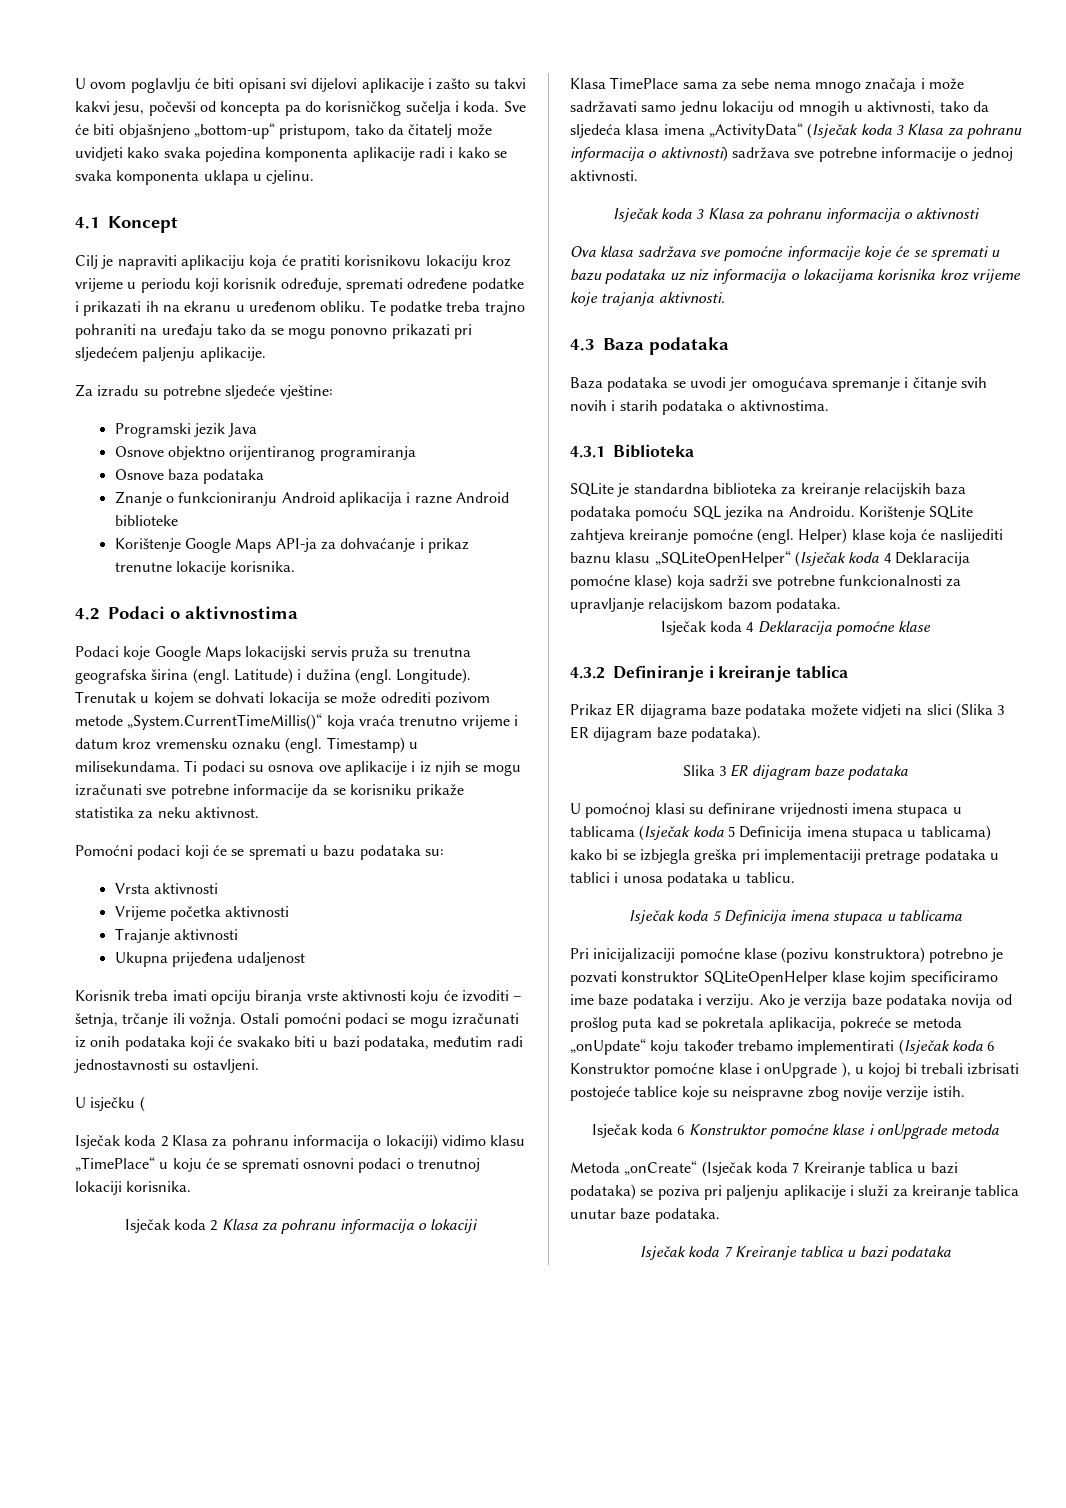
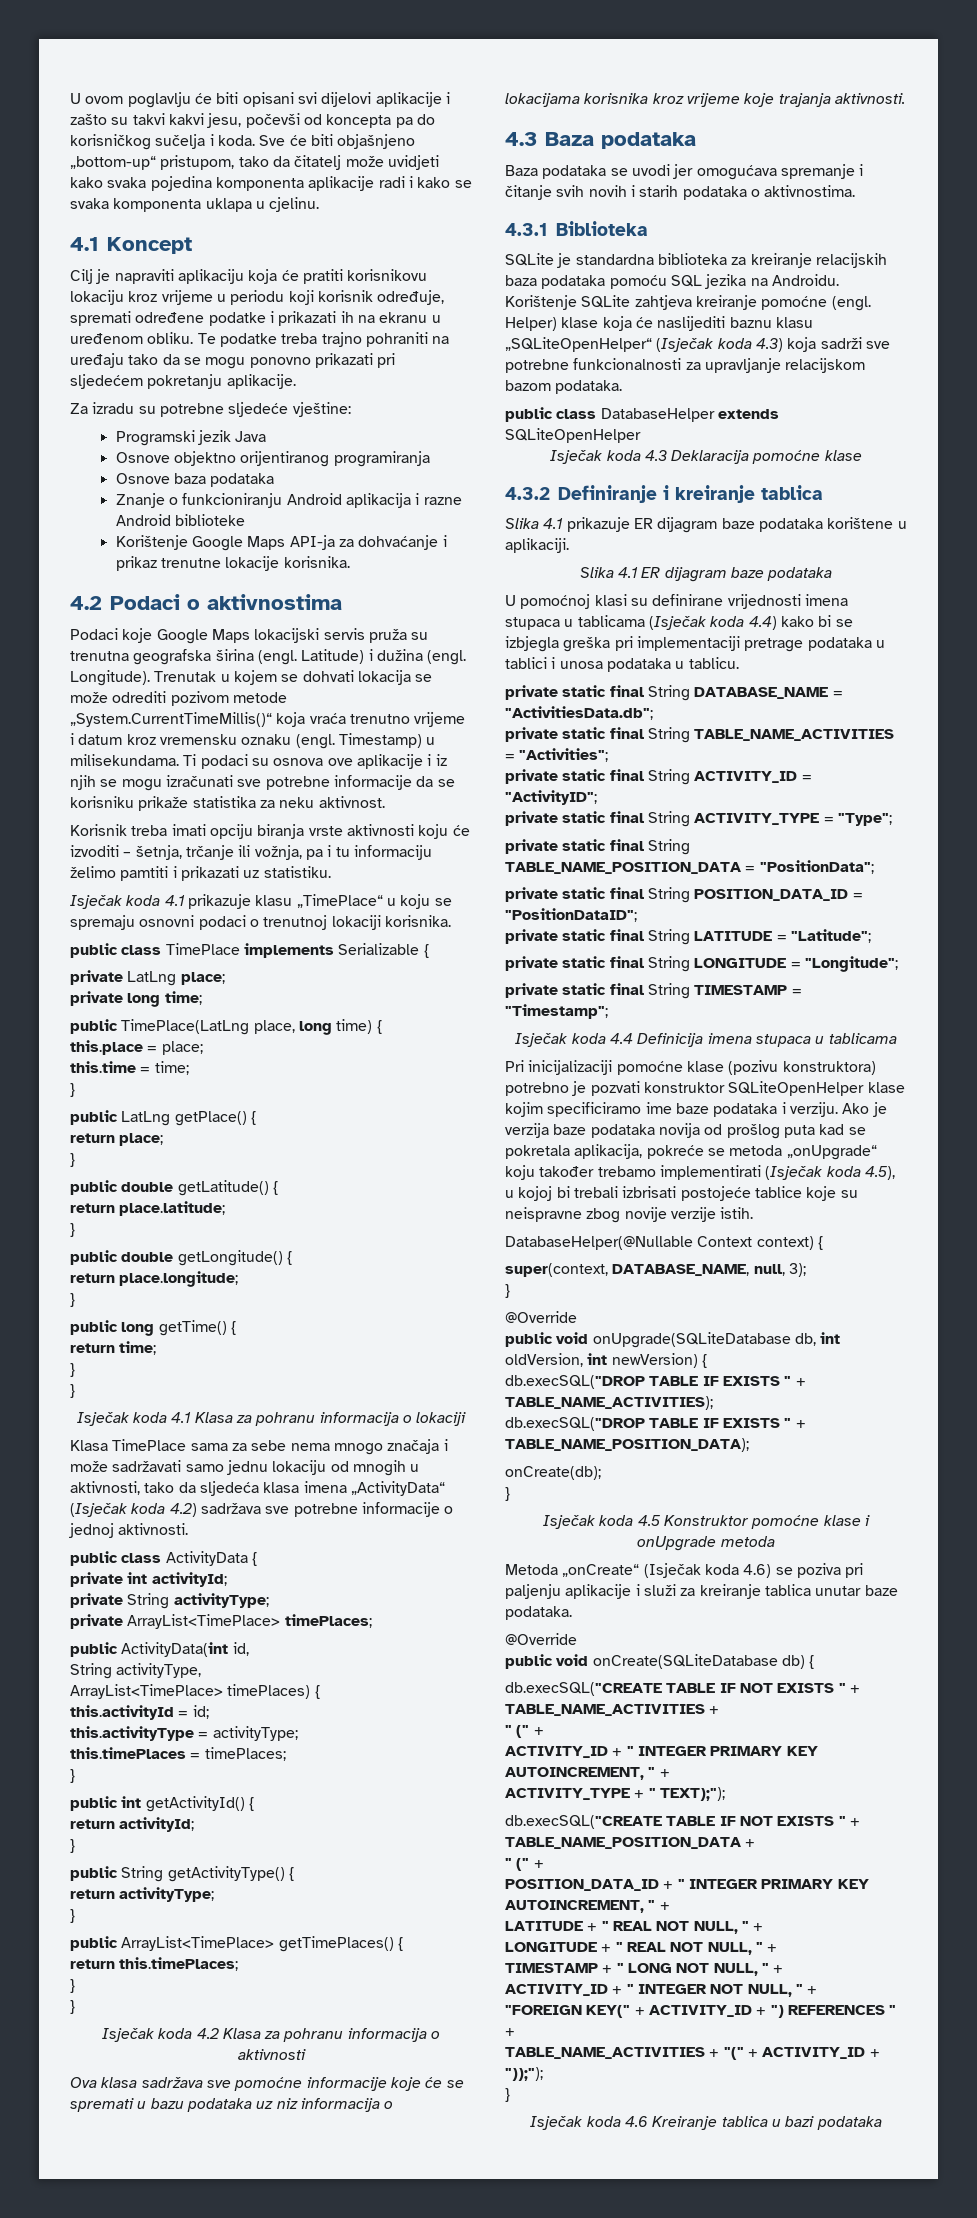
- Te podatke treba trajno pohraniti na uređaju tako da se mogu ponovno prikazati pri sljedećem paljenju aplikacije.
+ Te podatke treba trajno pohraniti na uređaju tako da se mogu ponovno prikazati pri sljedećem pokretanju aplikacije.
- Pomoćni podaci koji će se spremati u bazu podataka su:
- Vrsta aktivnosti
- Vrijeme početka aktivnosti
- Trajanje aktivnosti
- Ukupna prijeđena udaljenost
- Korisnik treba imati opciju biranja vrste aktivnosti koju će izvoditi – šetnja, trčanje ili vožnja. Ostali pomoćni podaci se mogu izračunati iz onih podataka koji će svakako biti u bazi podataka, međutim radi jednostavnosti su ostavljeni.
- U isječku (
- Isječak koda 2 Klasa za pohranu informacija o lokaciji) vidimo klasu „TimePlace“ u koju će se spremati osnovni podaci o trenutnoj lokaciji korisnika.
+ Korisnik treba imati opciju biranja vrste aktivnosti koju će izvoditi – šetnja, trčanje ili vožnja, pa i tu informaciju želimo pamtiti i prikazati uz statistiku.
+ Isječak koda 4.1 prikazuje klasu „TimePlace“ u koju se spremaju osnovni podaci o trenutnoj lokaciji korisnika.
- Isječak koda 2 Klasa za pohranu informacija o lokaciji
+ public class TimePlace implements Serializable {
+ private LatLng place;
+ private long time;
+ public TimePlace(LatLng place, long time) {
+ this.place = place;
+ this.time = time;
+ }
+ public LatLng getPlace() {
+ return place;
+ }
+ public double getLatitude() {
+ return place.latitude;
+ }
+ public double getLongitude() {
+ return place.longitude;
+ }
+ public long getTime() {
+ return time;
+ }
+ }
+ Isječak koda 4.1 Klasa za pohranu informacija o lokaciji
- Klasa TimePlace sama za sebe nema mnogo značaja i može sadržavati samo jednu lokaciju od mnogih u aktivnosti, tako da sljedeća klasa imena „ActivityData“ (Isječak koda 3 Klasa za pohranu informacija o aktivnosti) sadržava sve potrebne informacije o jednoj aktivnosti.
+ Klasa TimePlace sama za sebe nema mnogo značaja i može sadržavati samo jednu lokaciju od mnogih u aktivnosti, tako da sljedeća klasa imena „ActivityData“ (Isječak koda 4.2) sadržava sve potrebne informacije o jednoj aktivnosti.
- Isječak koda 3 Klasa za pohranu informacija o aktivnosti
+ public class ActivityData {
+ private int activityId;
+ private String activityType;
+ private ArrayList<TimePlace> timePlaces;
+ public ActivityData(int id,
+ String activityType,
+ ArrayList<TimePlace> timePlaces) {
+ this.activityId = id;
+ this.activityType = activityType;
+ this.timePlaces = timePlaces;
+ }
+ public int getActivityId() {
+ return activityId;
+ }
+ public String getActivityType() {
+ return activityType;
+ }
+ public ArrayList<TimePlace> getTimePlaces() {
+ return this.timePlaces;
+ }
+ }
+ Isječak koda 4.2 Klasa za pohranu informacija o aktivnosti
- Helper) klase koja će naslijediti baznu klasu „SQLiteOpenHelper“ (Isječak koda 4 Deklaracija pomoćne klase) koja sadrži sve potrebne funkcionalnosti za upravljanje relacijskom bazom podataka.
+ Helper) klase koja će naslijediti baznu klasu „SQLiteOpenHelper“ (Isječak koda 4.3) koja sadrži sve potrebne funkcionalnosti za upravljanje relacijskom bazom podataka.
- Isječak koda 4 Deklaracija pomoćne klase
+ public class DatabaseHelper extends SQLiteOpenHelper
+ Isječak koda 4.3 Deklaracija pomoćne klase
- Prikaz ER dijagrama baze podataka možete vidjeti na slici (Slika 3 ER dijagram baze podataka).
- Slika 3 ER dijagram baze podataka
+ Slika 4.1 prikazuje ER dijagram baze podataka korištene u aplikaciji.
+ Slika 4.1 ER dijagram baze podataka
- U pomoćnoj klasi su definirane vrijednosti imena stupaca u tablicama (Isječak koda 5 Definicija imena stupaca u tablicama) kako bi se izbjegla greška pri implementaciji pretrage podataka u tablici i unosa podataka u tablicu.
+ U pomoćnoj klasi su definirane vrijednosti imena stupaca u tablicama (Isječak koda 4.4) kako bi se izbjegla greška pri implementaciji pretrage podataka u tablici i unosa podataka u tablicu.
- Isječak koda 5 Definicija imena stupaca u tablicama
+ private static final String DATABASE_NAME = "ActivitiesData.db";
+ private static final String TABLE_NAME_ACTIVITIES = "Activities";
+ private static final String ACTIVITY_ID = "ActivityID";
+ private static final String ACTIVITY_TYPE = "Type";
+ private static final String TABLE_NAME_POSITION_DATA = "PositionData";
+ private static final String POSITION_DATA_ID = "PositionDataID";
+ private static final String LATITUDE = "Latitude";
+ private static final String LONGITUDE = "Longitude";
+ private static final String TIMESTAMP = "Timestamp";
+ Isječak koda 4.4 Definicija imena stupaca u tablicama
- Ako je verzija baze podataka novija od prošlog puta kad se pokretala aplikacija, pokreće se metoda „onUpdate“ koju također trebamo implementirati (Isječak koda 6 Konstruktor pomoćne klase i onUpgrade ), u kojoj bi trebali izbrisati postojeće tablice koje su neispravne zbog novije verzije istih.
+ Ako je verzija baze podataka novija od prošlog puta kad se pokretala aplikacija, pokreće se metoda „onUpgrade“ koju također trebamo implementirati (Isječak koda 4.5), u kojoj bi trebali izbrisati postojeće tablice koje su neispravne zbog novije verzije istih.
- Isječak koda 6 Konstruktor pomoćne klase i onUpgrade metoda
+ DatabaseHelper(@Nullable Context context) {
+ super(context, DATABASE_NAME, null, 3);
+ }
+ @Override
+ public void onUpgrade(SQLiteDatabase db, int oldVersion, int newVersion) {
+ db.execSQL("DROP TABLE IF EXISTS " + TABLE_NAME_ACTIVITIES);
+ db.execSQL("DROP TABLE IF EXISTS " + TABLE_NAME_POSITION_DATA);
+ onCreate(db);
+ }
+ Isječak koda 4.5 Konstruktor pomoćne klase i onUpgrade metoda
- Metoda „onCreate“ (Isječak koda 7 Kreiranje tablica u bazi podataka) se poziva pri paljenju aplikacije i služi za kreiranje tablica unutar baze podataka.
- Isječak koda 7 Kreiranje tablica u bazi podataka
+ Metoda „onCreate“ (Isječak koda 4.6) se poziva pri paljenju aplikacije i služi za kreiranje tablica unutar baze podataka.
+ @Override
+ public void onCreate(SQLiteDatabase db) {
+ db.execSQL("CREATE TABLE IF NOT EXISTS " + TABLE_NAME_ACTIVITIES +
+ " (" +
+ ACTIVITY_ID + " INTEGER PRIMARY KEY AUTOINCREMENT, " +
+ ACTIVITY_TYPE + " TEXT);");
+ db.execSQL("CREATE TABLE IF NOT EXISTS " + TABLE_NAME_POSITION_DATA +
+ " (" +
+ POSITION_DATA_ID + " INTEGER PRIMARY KEY AUTOINCREMENT, " +
+ LATITUDE + " REAL NOT NULL, " +
+ LONGITUDE + " REAL NOT NULL, " +
+ TIMESTAMP + " LONG NOT NULL, " +
+ ACTIVITY_ID + " INTEGER NOT NULL, " +
+ "FOREIGN KEY(" + ACTIVITY_ID + ") REFERENCES " +
+ TABLE_NAME_ACTIVITIES + "(" + ACTIVITY_ID + "));");
+ }
+ Isječak koda 4.6 Kreiranje tablica u bazi podataka

